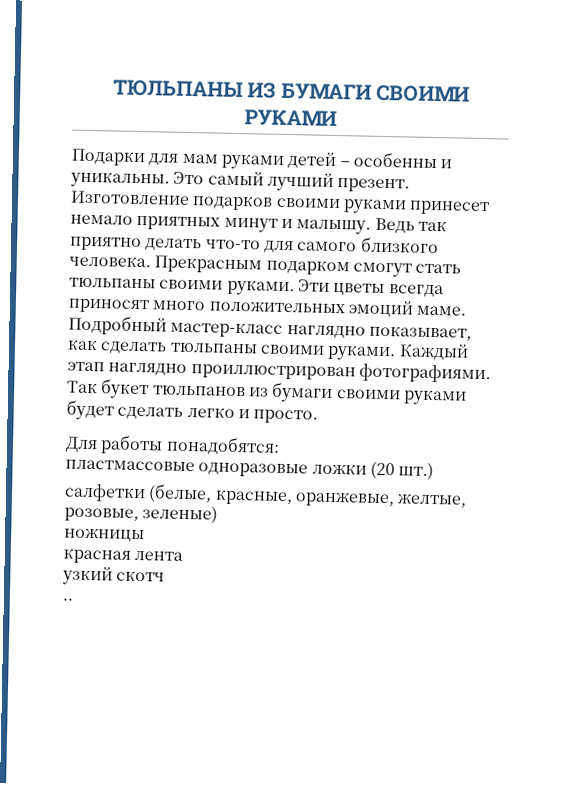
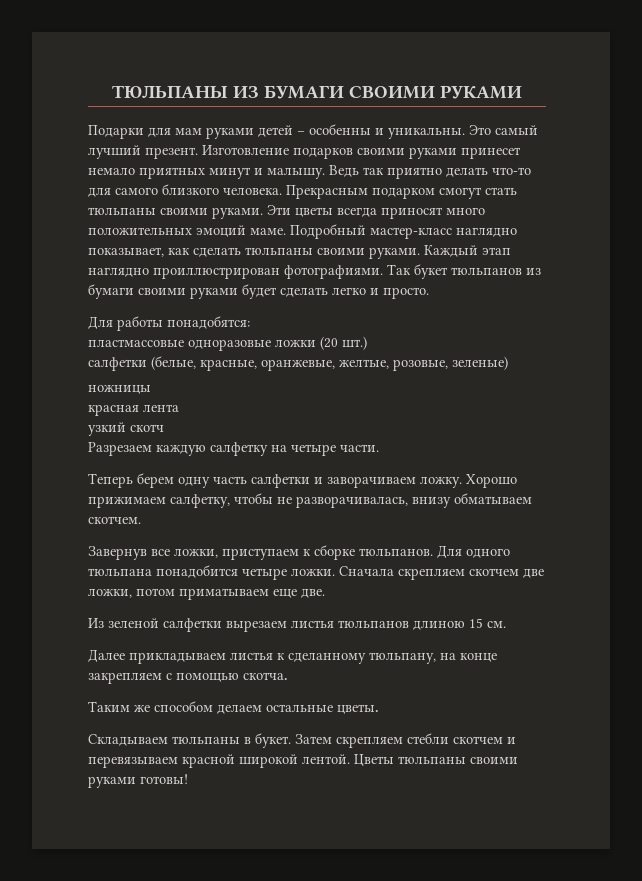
- ..
+ Разрезаем каждую салфетку на четыре части.
+ Теперь берем одну часть салфетки и заворачиваем ложку. Хорошо прижимаем салфетку, чтобы не разворачивалась, внизу обматываем скотчем.
+ Завернув все ложки, приступаем к сборке тюльпанов. Для одного тюльпана понадобится четыре ложки. Сначала скрепляем скотчем две ложки, потом приматываем еще две.
+ Из зеленой салфетки вырезаем листья тюльпанов длиною 15 см.
+ Далее прикладываем листья к сделанному тюльпану, на конце закрепляем с помощью скотча.
+ Таким же способом делаем остальные цветы.
+ Складываем тюльпаны в букет. Затем скрепляем стебли скотчем и перевязываем красной широкой лентой. Цветы тюльпаны своими руками готовы!

